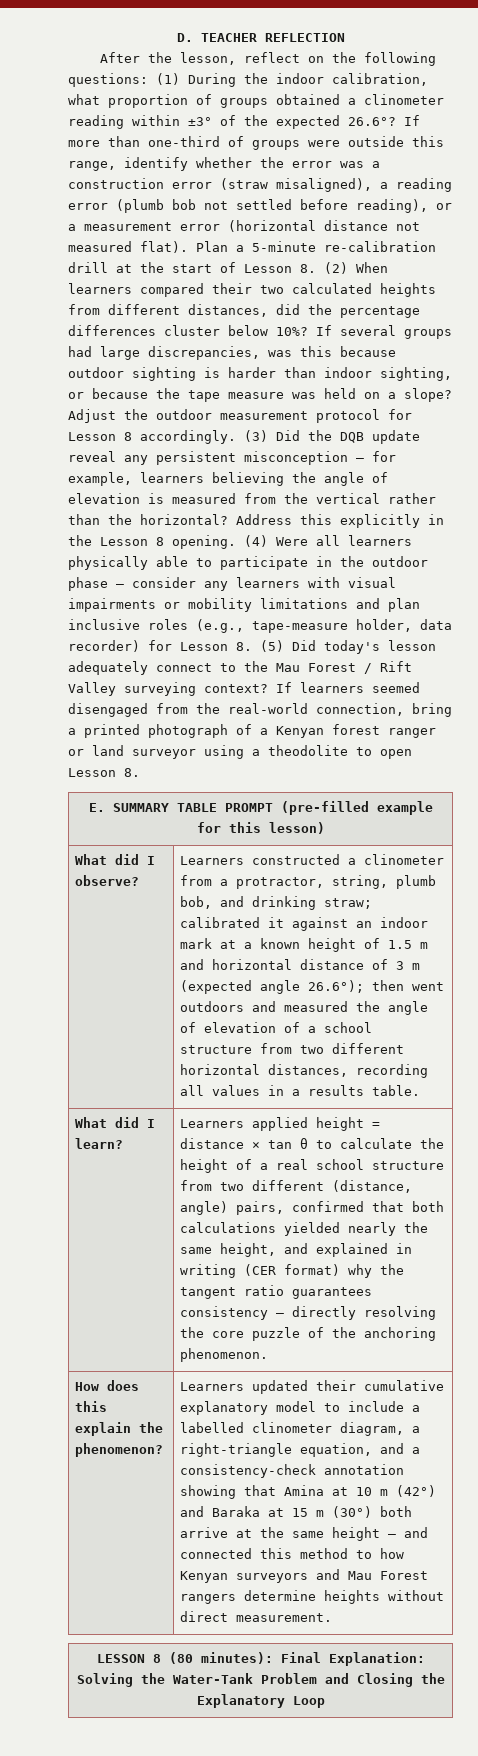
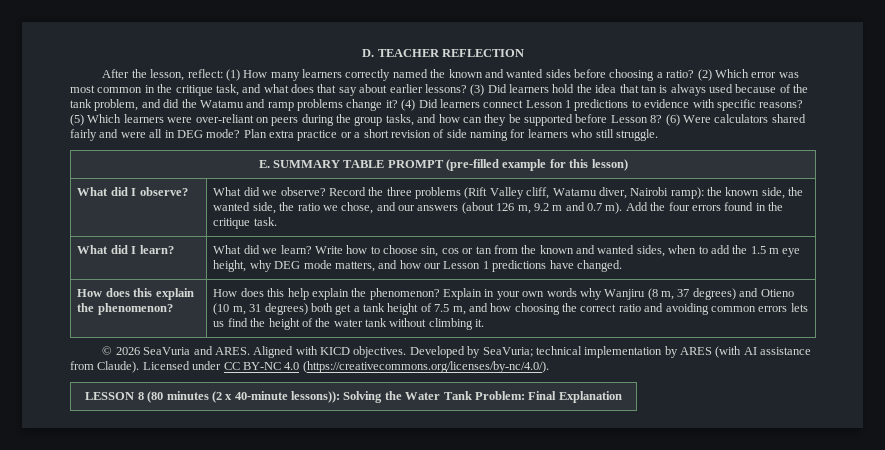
- After the lesson, reflect on the following questions: (1) During the indoor calibration, what proportion of groups obtained a clinometer reading within ±3° of the expected 26.6°? If more than one-third of groups were outside this range, identify whether the error was a construction error (straw misaligned), a reading error (plumb bob not settled before reading), or a measurement error (horizontal distance not measured flat). Plan a 5-minute re-calibration drill at the start of Lesson 8. (2) When learners compared their two calculated heights from different distances, did the percentage differences cluster below 10%? If several groups had large discrepancies, was this because outdoor sighting is harder than indoor sighting, or because the tape measure was held on a slope? Adjust the outdoor measurement protocol for Lesson 8 accordingly. (3) Did the DQB update reveal any persistent misconception — for example, learners believing the angle of elevation is measured from the vertical rather than the horizontal? Address this explicitly in the Lesson 8 opening. (4) Were all learners physically able to participate in the outdoor phase — consider any learners with visual impairments or mobility limitations and plan inclusive roles (e.g., tape-measure holder, data recorder) for Lesson 8. (5) Did today's lesson adequately connect to the Mau Forest / Rift Valley surveying context? If learners seemed disengaged from the real-world connection, bring a printed photograph of a Kenyan forest ranger or land surveyor using a theodolite to open Lesson 8.
+ After the lesson, reflect: (1) How many learners correctly named the known and wanted sides before choosing a ratio? (2) Which error was most common in the critique task, and what does that say about earlier lessons? (3) Did learners hold the idea that tan is always used because of the tank problem, and did the Watamu and ramp problems change it? (4) Did learners connect Lesson 1 predictions to evidence with specific reasons? (5) Which learners were over-reliant on peers during the group tasks, and how can they be supported before Lesson 8? (6) Were calculators shared fairly and were all in DEG mode? Plan extra practice or a short revision of side naming for learners who still struggle.
- Learners constructed a clinometer from a protractor, string, plumb bob, and drinking straw; calibrated it against an indoor mark at a known height of 1.5 m and horizontal distance of 3 m (expected angle 26.6°); then went outdoors and measured the angle of elevation of a school structure from two different horizontal distances, recording all values in a results table.
- What did I learn? | Learners applied height = distance × tan θ to calculate the height of a real school structure from two different (distance, angle) pairs, confirmed that both calculations yielded nearly the same height, and explained in writing (CER format) why the tangent ratio guarantees consistency — directly resolving the core puzzle of the anchoring phenomenon.
+ What did we observe? Record the three problems (Rift Valley cliff, Watamu diver, Nairobi ramp): the known side, the wanted side, the ratio we chose, and our answers (about 126 m, 9.2 m and 0.7 m). Add the four errors found in the critique task.
+ What did I learn? | What did we learn? Write how to choose sin, cos or tan from the known and wanted sides, when to add the 1.5 m eye height, why DEG mode matters, and how our Lesson 1 predictions have changed.
- Learners updated their cumulative explanatory model to include a labelled clinometer diagram, a right-triangle equation, and a consistency-check annotation showing that Amina at 10 m (42°) and Baraka at 15 m (30°) both arrive at the same height — and connected this method to how Kenyan surveyors and Mau Forest rangers determine heights without direct measurement.
- LESSON 8 (80 minutes): Final Explanation: Solving the Water-Tank Problem and Closing the Explanatory Loop
+ How does this help explain the phenomenon? Explain in your own words why Wanjiru (8 m, 37 degrees) and Otieno (10 m, 31 degrees) both get a tank height of 7.5 m, and how choosing the correct ratio and avoiding common errors lets us find the height of the water tank without climbing it.
+ © 2026 SeaVuria and ARES. Aligned with KICD objectives. Developed by SeaVuria; technical implementation by ARES (with AI assistance from Claude). Licensed under CC BY-NC 4.0 (https://creativecommons.org/licenses/by-nc/4.0/).
+ LESSON 8 (80 minutes (2 x 40-minute lessons)): Solving the Water Tank Problem: Final Explanation

